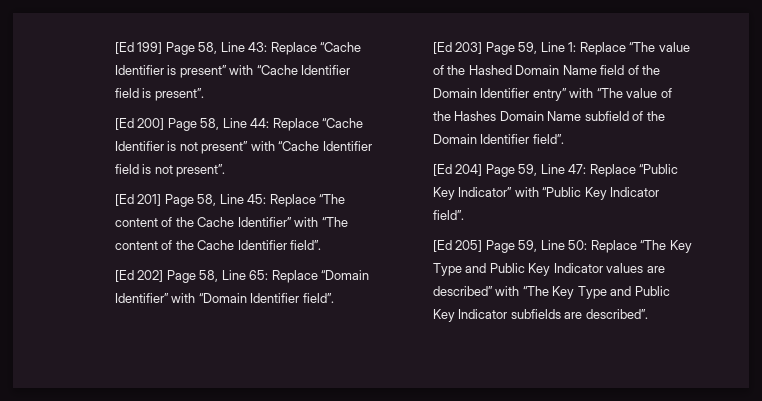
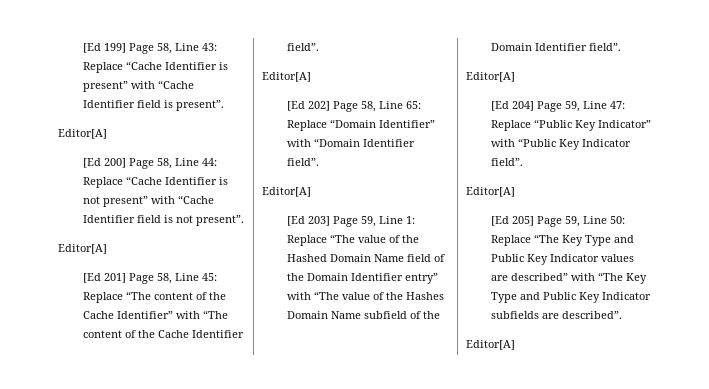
  [Ed 199] Page 58, Line 43: Replace “Cache Identifier is present” with “Cache Identifier field is present”.
+ Editor[A]
  [Ed 200] Page 58, Line 44: Replace “Cache Identifier is not present” with “Cache Identifier field is not present”.
+ Editor[A]
  [Ed 201] Page 58, Line 45: Replace “The content of the Cache Identifier” with “The content of the Cache Identifier field”.
+ Editor[A]
  [Ed 202] Page 58, Line 65: Replace “Domain Identifier” with “Domain Identifier field”.
+ Editor[A]
  [Ed 203] Page 59, Line 1: Replace “The value of the Hashed Domain Name field of the Domain Identifier entry” with “The value of the Hashes Domain Name subfield of the Domain Identifier field”.
+ Editor[A]
  [Ed 204] Page 59, Line 47: Replace “Public Key Indicator” with “Public Key Indicator field”.
+ Editor[A]
  [Ed 205] Page 59, Line 50: Replace “The Key Type and Public Key Indicator values are described” with “The Key Type and Public Key Indicator subfields are described”.
+ Editor[A]

